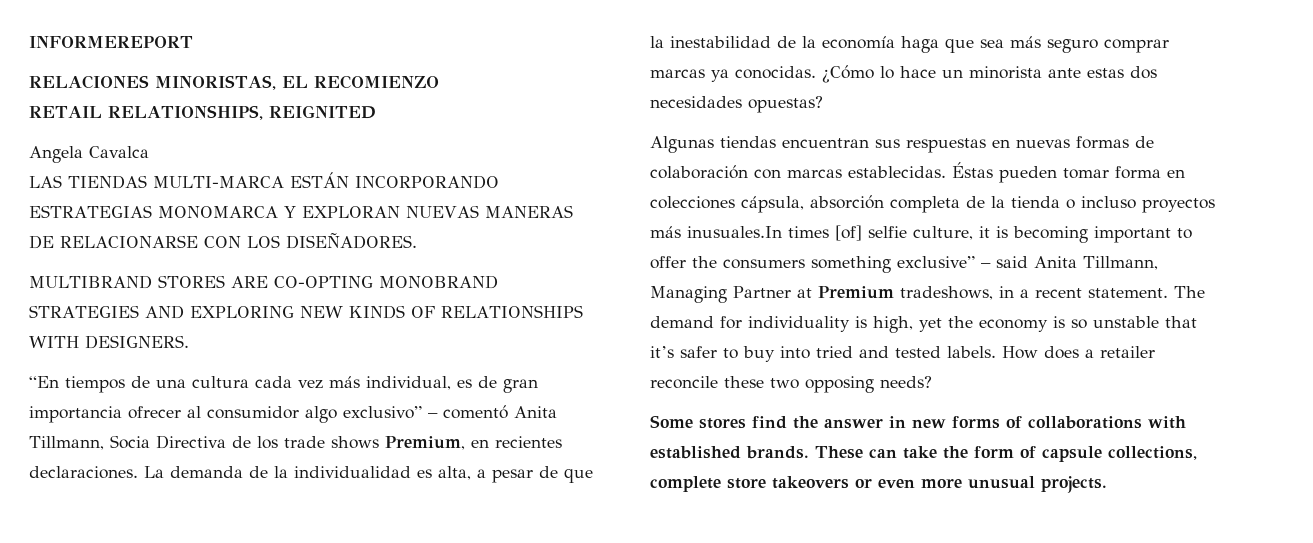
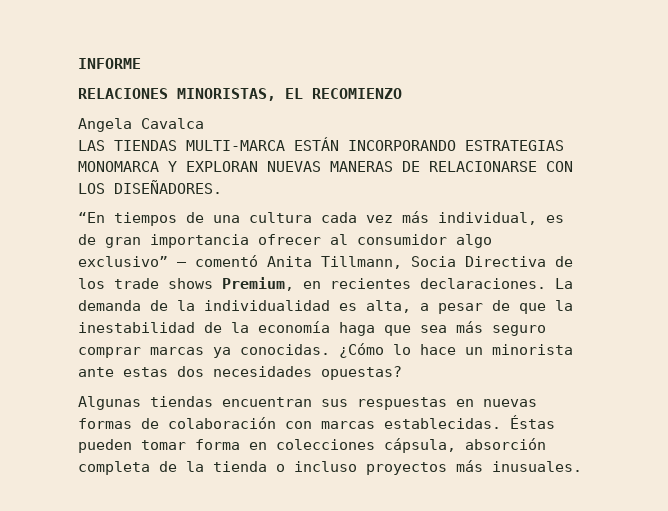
- INFORMEREPORT
+ INFORME
- RETAIL RELATIONSHIPS, REIGNITED
- MULTIBRAND STORES ARE CO-OPTING MONOBRAND STRATEGIES AND EXPLORING NEW KINDS OF RELATIONSHIPS WITH DESIGNERS.
- Éstas pueden tomar forma en colecciones cápsula, absorción completa de la tienda o incluso proyectos más inusuales.In times [of] selfie culture, it is becoming important to offer the consumers something exclusive” – said Anita Tillmann, Managing Partner at Premium tradeshows, in a recent statement. The demand for individuality is high, yet the economy is so unstable that it’s safer to buy into tried and tested labels. How does a retailer reconcile these two opposing needs?
- Some stores find the answer in new forms of collaborations with established brands. These can take the form of capsule collections, complete store takeovers or even more unusual projects.
+ Éstas pueden tomar forma en colecciones cápsula, absorción completa de la tienda o incluso proyectos más inusuales.

